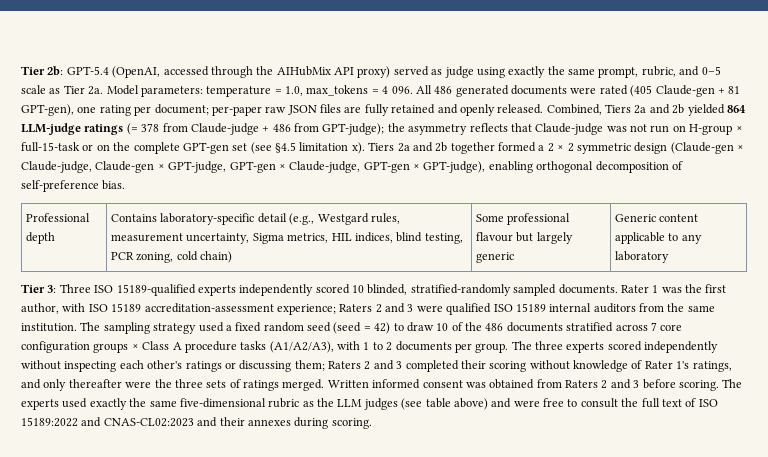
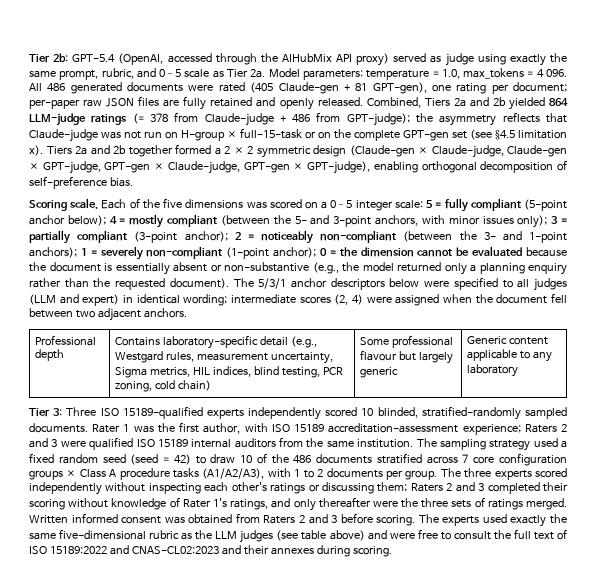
+ Scoring scale. Each of the five dimensions was scored on a 0–5 integer scale: 5 = fully compliant (5-point anchor below); 4 = mostly compliant (between the 5- and 3-point anchors, with minor issues only); 3 = partially compliant (3-point anchor); 2 = noticeably non-compliant (between the 3- and 1-point anchors); 1 = severely non-compliant (1-point anchor); 0 = the dimension cannot be evaluated because the document is essentially absent or non-substantive (e.g., the model returned only a planning enquiry rather than the requested document). The 5/3/1 anchor descriptors below were specified to all judges (LLM and expert) in identical wording; intermediate scores (2, 4) were assigned when the document fell between two adjacent anchors.

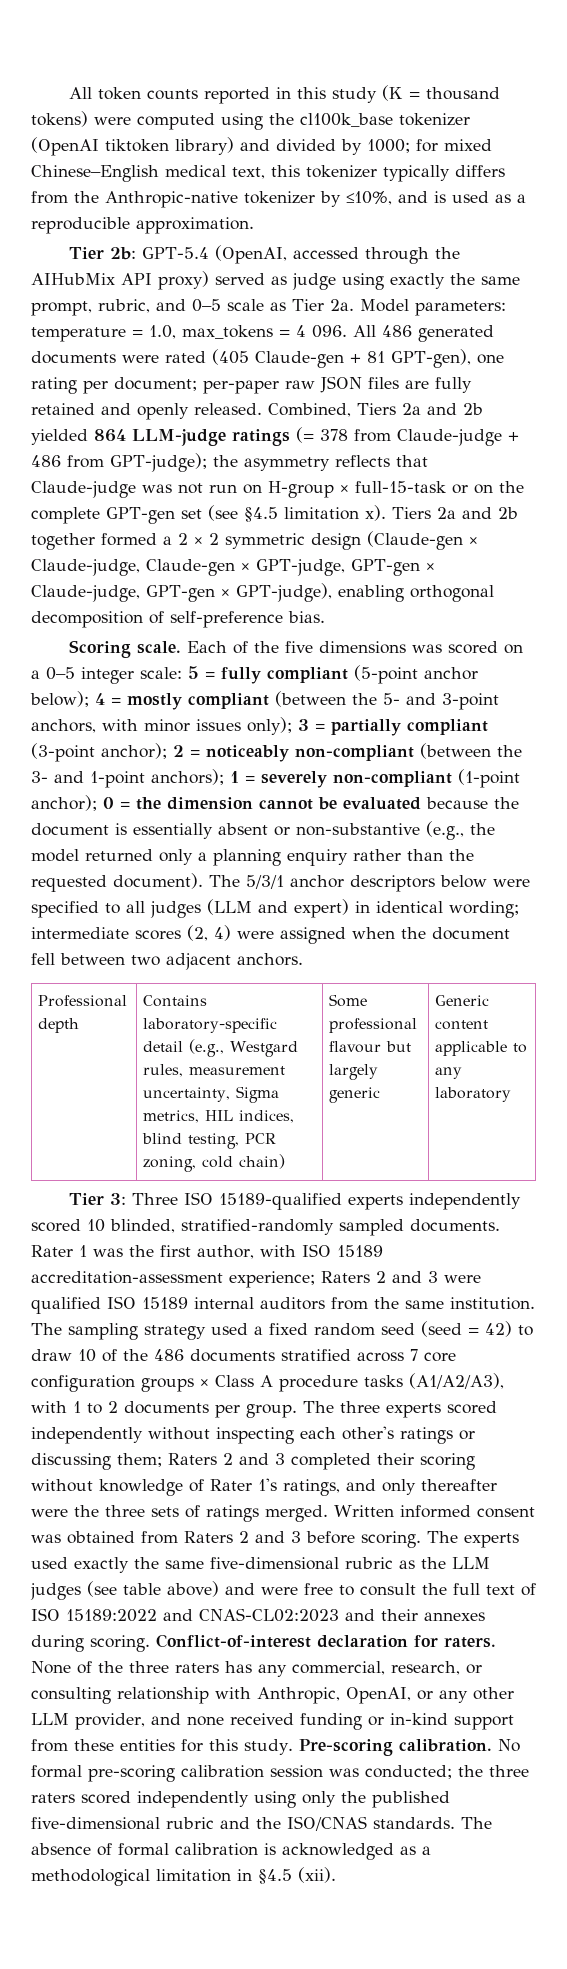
+ All token counts reported in this study (K = thousand tokens) were computed using the cl100k_base tokenizer (OpenAI tiktoken library) and divided by 1000; for mixed Chinese–English medical text, this tokenizer typically differs from the Anthropic-native tokenizer by ≤10%, and is used as a reproducible approximation.
+ Conflict-of-interest declaration for raters. None of the three raters has any commercial, research, or consulting relationship with Anthropic, OpenAI, or any other LLM provider, and none received funding or in-kind support from these entities for this study. Pre-scoring calibration. No formal pre-scoring calibration session was conducted; the three raters scored independently using only the published five-dimensional rubric and the ISO/CNAS standards. The absence of formal calibration is acknowledged as a methodological limitation in §4.5 (xii).

